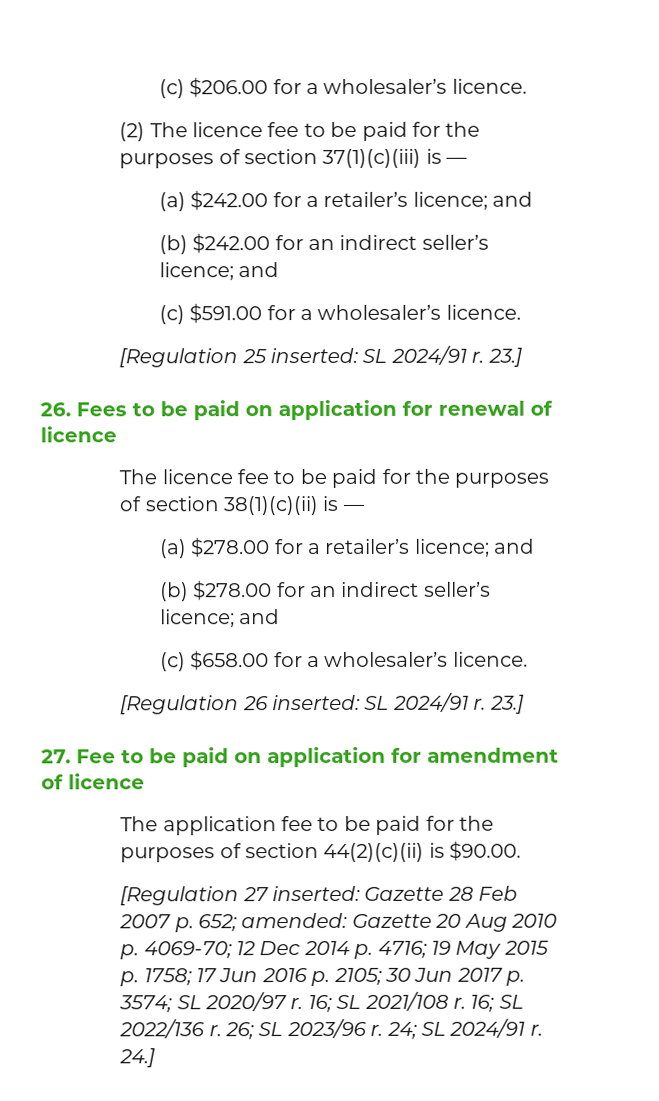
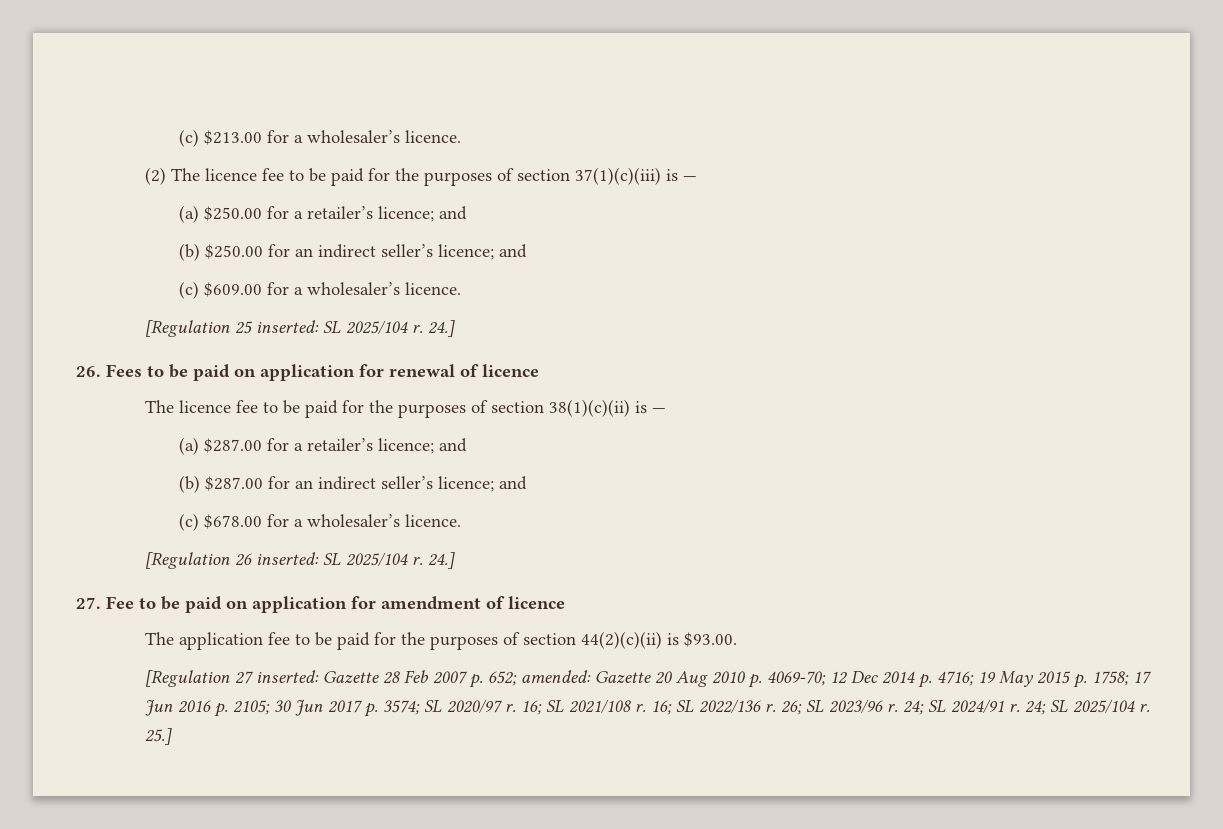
- (c) $206.00 for a wholesaler’s licence.
+ (c) $213.00 for a wholesaler’s licence.
- (a) $242.00 for a retailer’s licence; and
- (b) $242.00 for an indirect seller’s licence; and
- (c) $591.00 for a wholesaler’s licence.
+ (a) $250.00 for a retailer’s licence; and
+ (b) $250.00 for an indirect seller’s licence; and
+ (c) $609.00 for a wholesaler’s licence.
- [Regulation 25 inserted: SL 2024/91 r. 23.]
+ [Regulation 25 inserted: SL 2025/104 r. 24.]
- (a) $278.00 for a retailer’s licence; and
- (b) $278.00 for an indirect seller’s licence; and
- (c) $658.00 for a wholesaler’s licence.
+ (a) $287.00 for a retailer’s licence; and
+ (b) $287.00 for an indirect seller’s licence; and
+ (c) $678.00 for a wholesaler’s licence.
- [Regulation 26 inserted: SL 2024/91 r. 23.]
+ [Regulation 26 inserted: SL 2025/104 r. 24.]
- The application fee to be paid for the purposes of section 44(2)(c)(ii) is $90.00.
+ The application fee to be paid for the purposes of section 44(2)(c)(ii) is $93.00.
- 24.]
+ 24; SL 2025/104 r. 25.]

